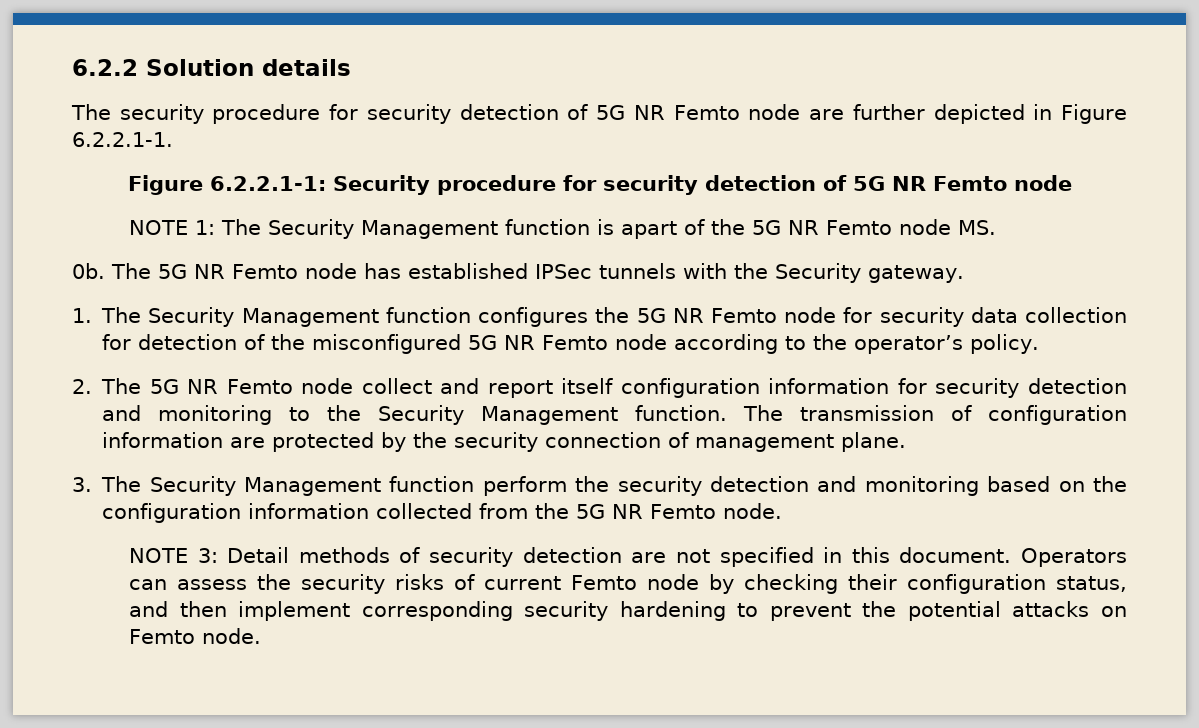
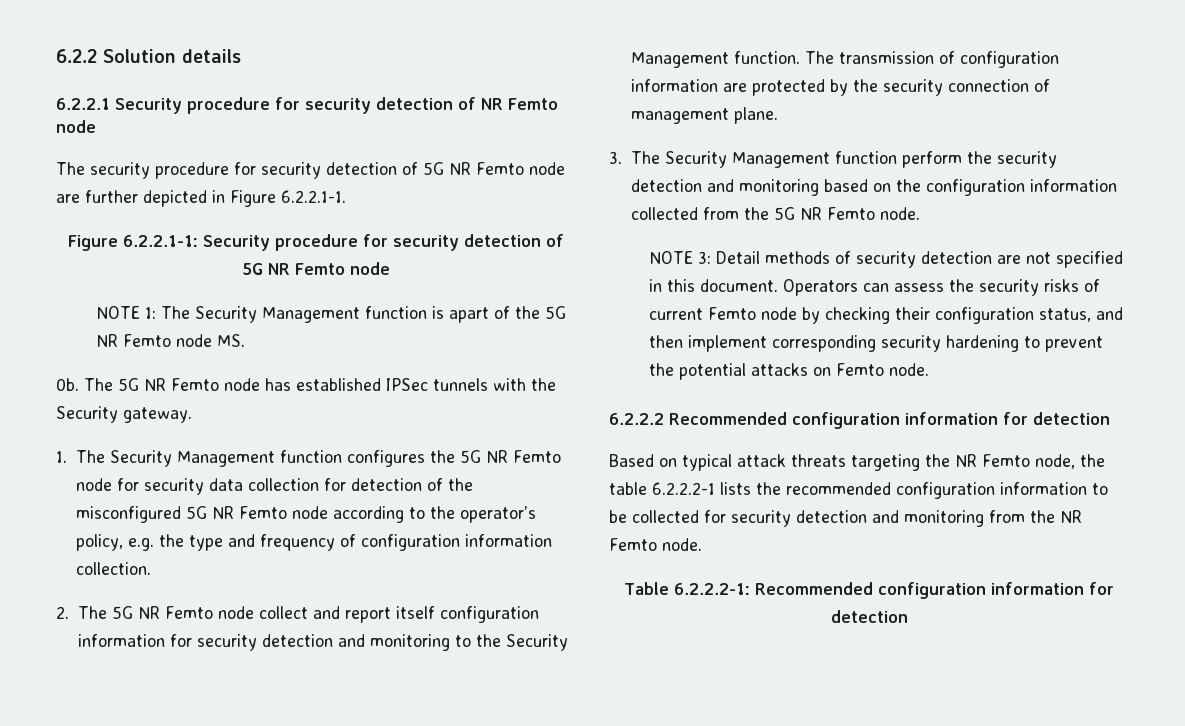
+ 6.2.2.1 Security procedure for security detection of NR Femto node
- 1. The Security Management function configures the 5G NR Femto node for security data collection for detection of the misconfigured 5G NR Femto node according to the operator’s policy.
+ 1. The Security Management function configures the 5G NR Femto node for security data collection for detection of the misconfigured 5G NR Femto node according to the operator’s policy, e.g. the type and frequency of configuration information collection.
+ 6.2.2.2 Recommended configuration information for detection
+ Based on typical attack threats targeting the NR Femto node, the table 6.2.2.2-1 lists the recommended configuration information to be collected for security detection and monitoring from the NR Femto node.
+ Table 6.2.2.2-1: Recommended configuration information for detection

